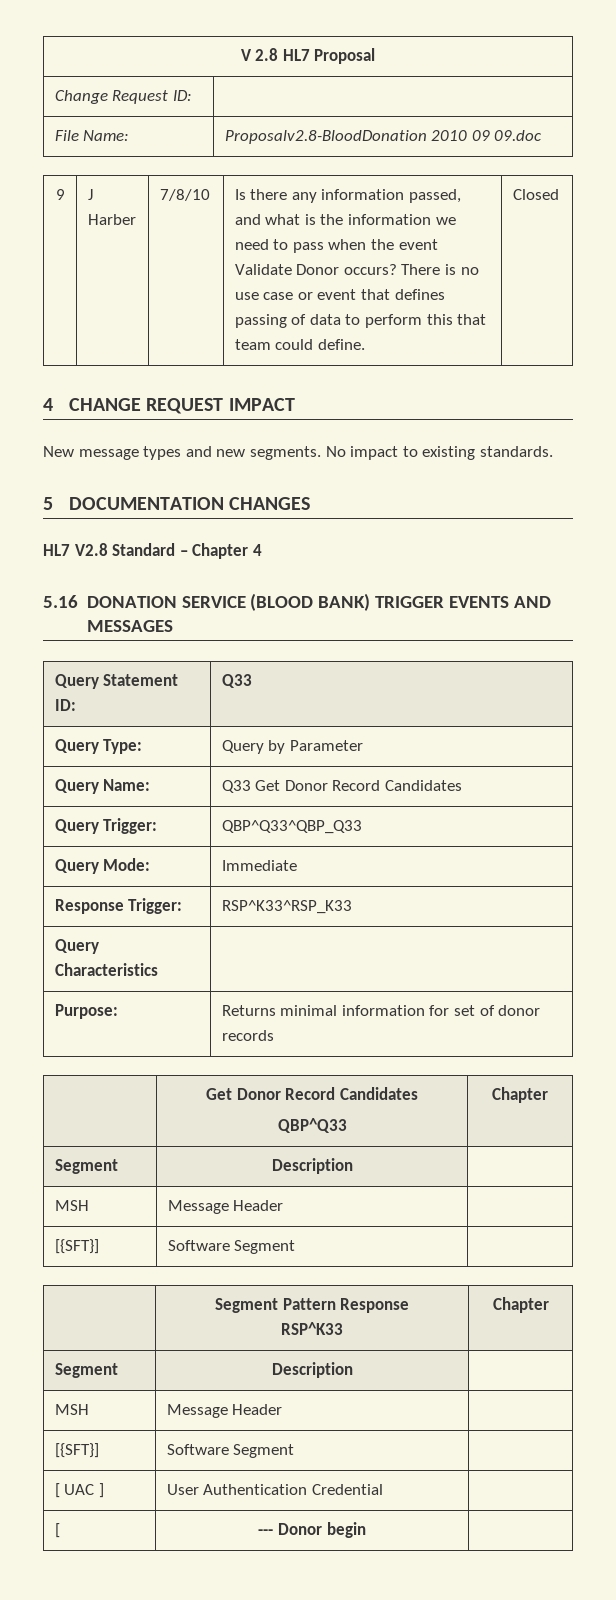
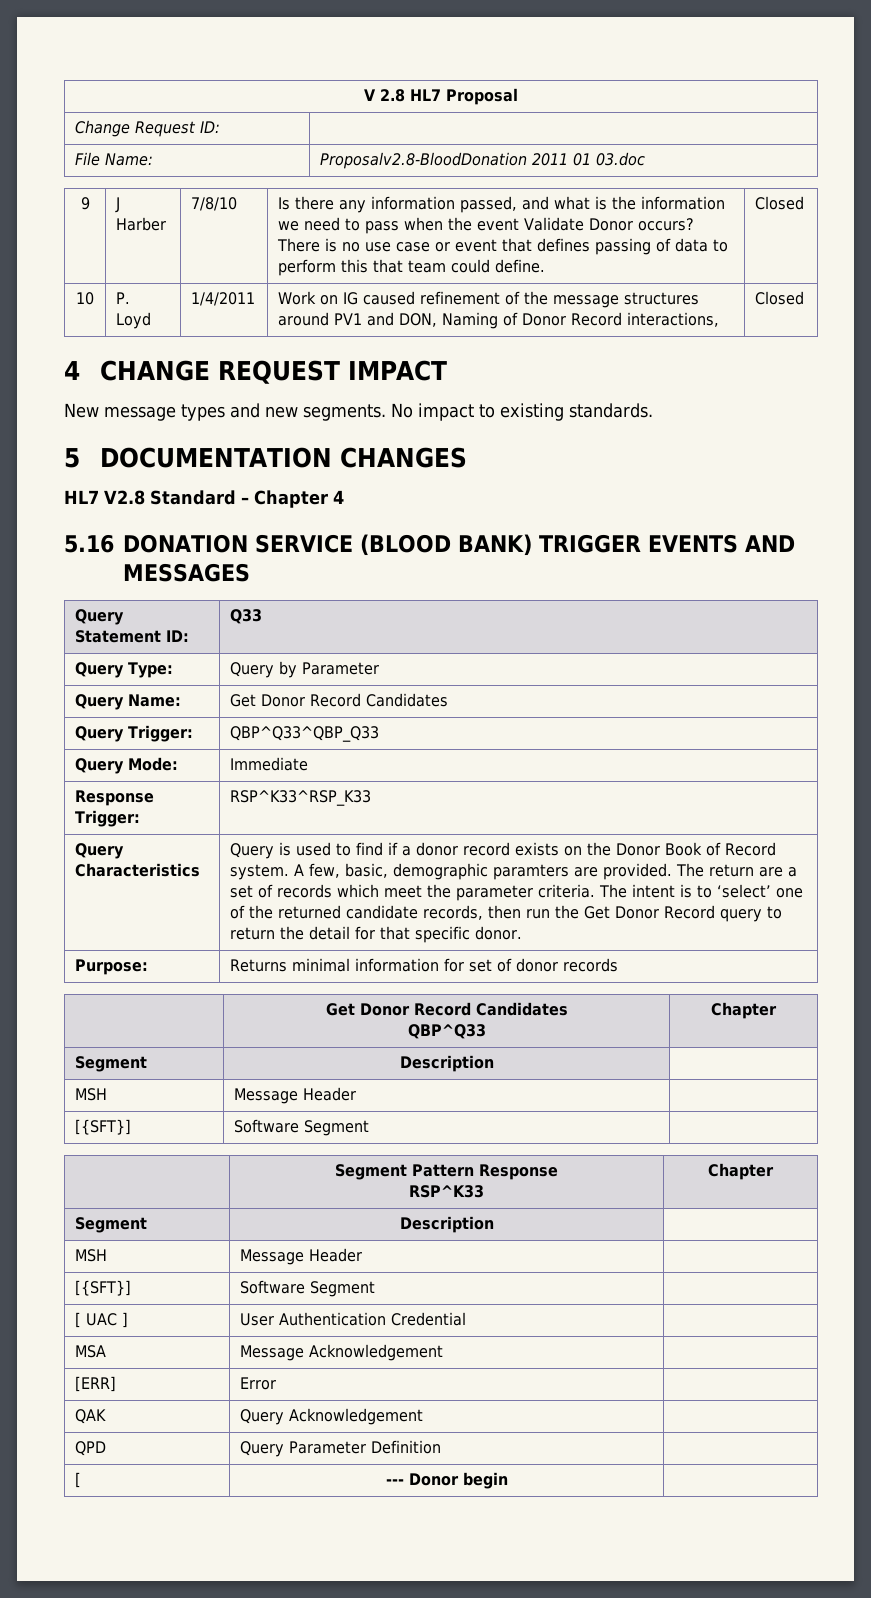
- File Name: | Proposalv2.8-BloodDonation 2010 09 09.doc
+ File Name: | Proposalv2.8-BloodDonation 2011 01 03.doc
+ 10 | P. Loyd | 1/4/2011 | Work on IG caused refinement of the message structures around PV1 and DON, Naming of Donor Record interactions, | Closed
- Query Name: | Q33 Get Donor Record Candidates
+ Query Name: | Get Donor Record Candidates
+ Query is used to find if a donor record exists on the Donor Book of Record system. A few, basic, demographic paramters are provided. The return are a set of records which meet the parameter criteria. The intent is to ‘select’ one of the returned candidate records, then run the Get Donor Record query to return the detail for that specific donor.
+ MSA | Message Acknowledgement |
+ [ERR] | Error |
+ QAK | Query Acknowledgement |
+ QPD | Query Parameter Definition |

